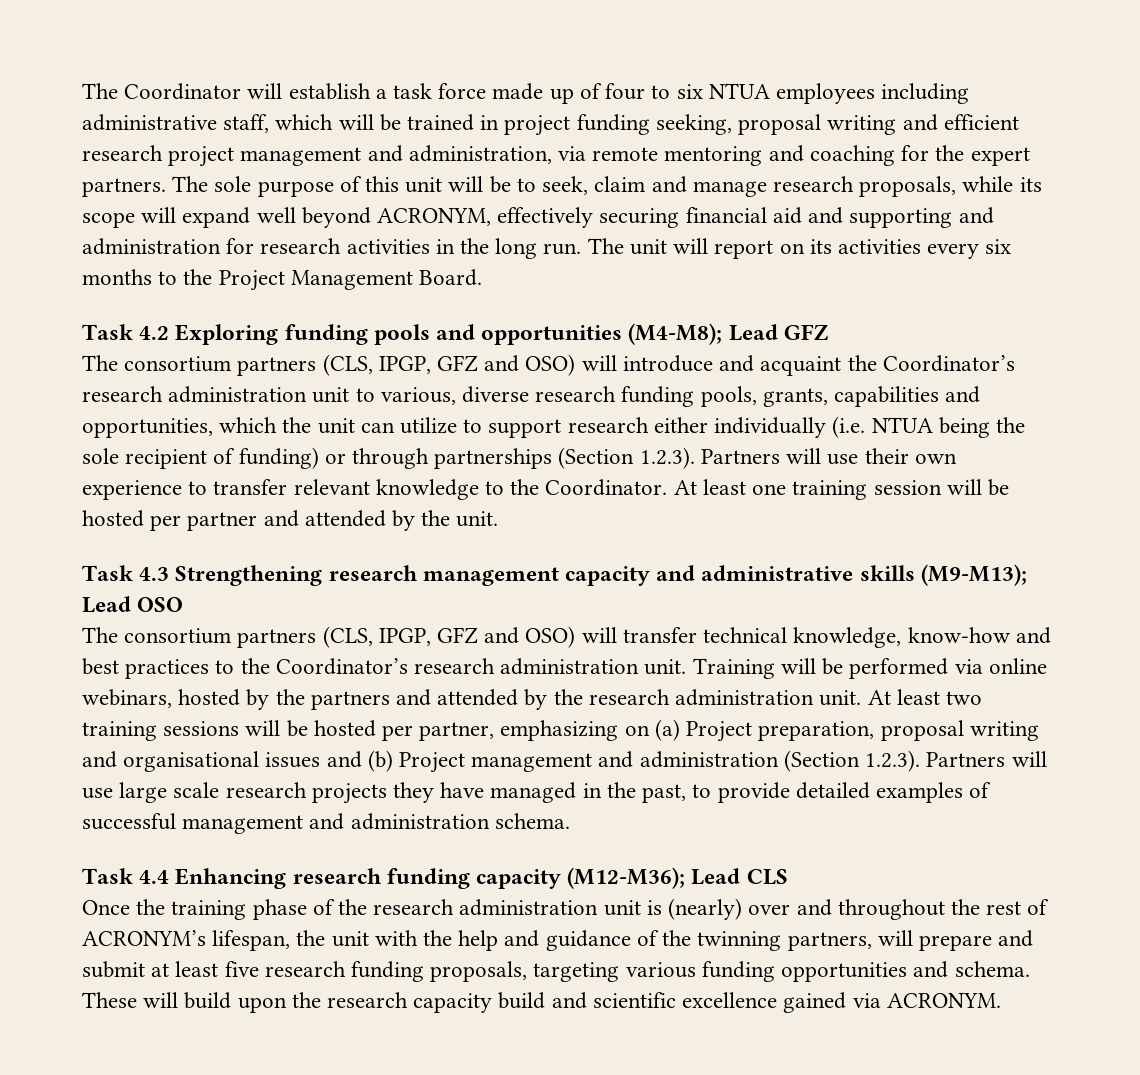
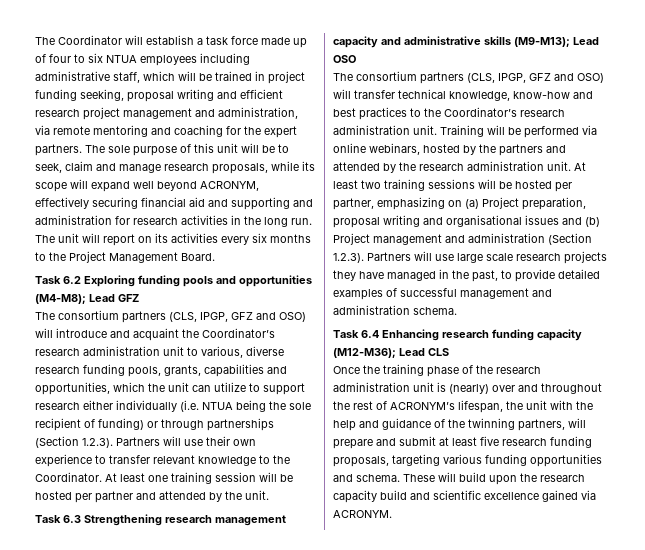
- Task 4.2 Exploring funding pools and opportunities (M4-M8); Lead GFZ
+ Task 6.2 Exploring funding pools and opportunities (M4-M8); Lead GFZ
- Task 4.3 Strengthening research management capacity and administrative skills (M9-M13); Lead OSO
+ Task 6.3 Strengthening research management capacity and administrative skills (M9-M13); Lead OSO
- Task 4.4 Enhancing research funding capacity (M12-M36); Lead CLS
+ Task 6.4 Enhancing research funding capacity (M12-M36); Lead CLS

